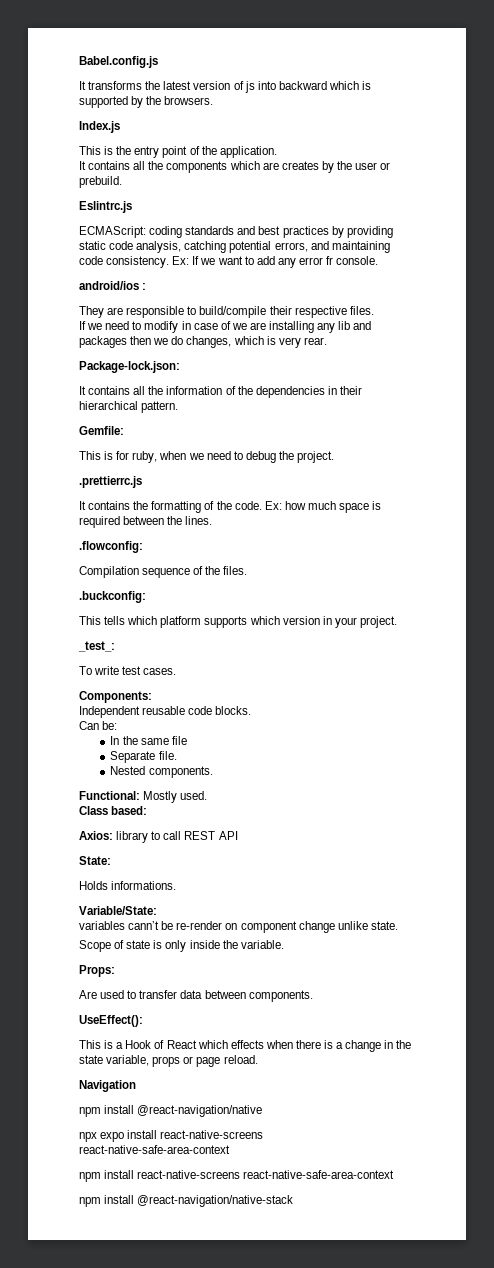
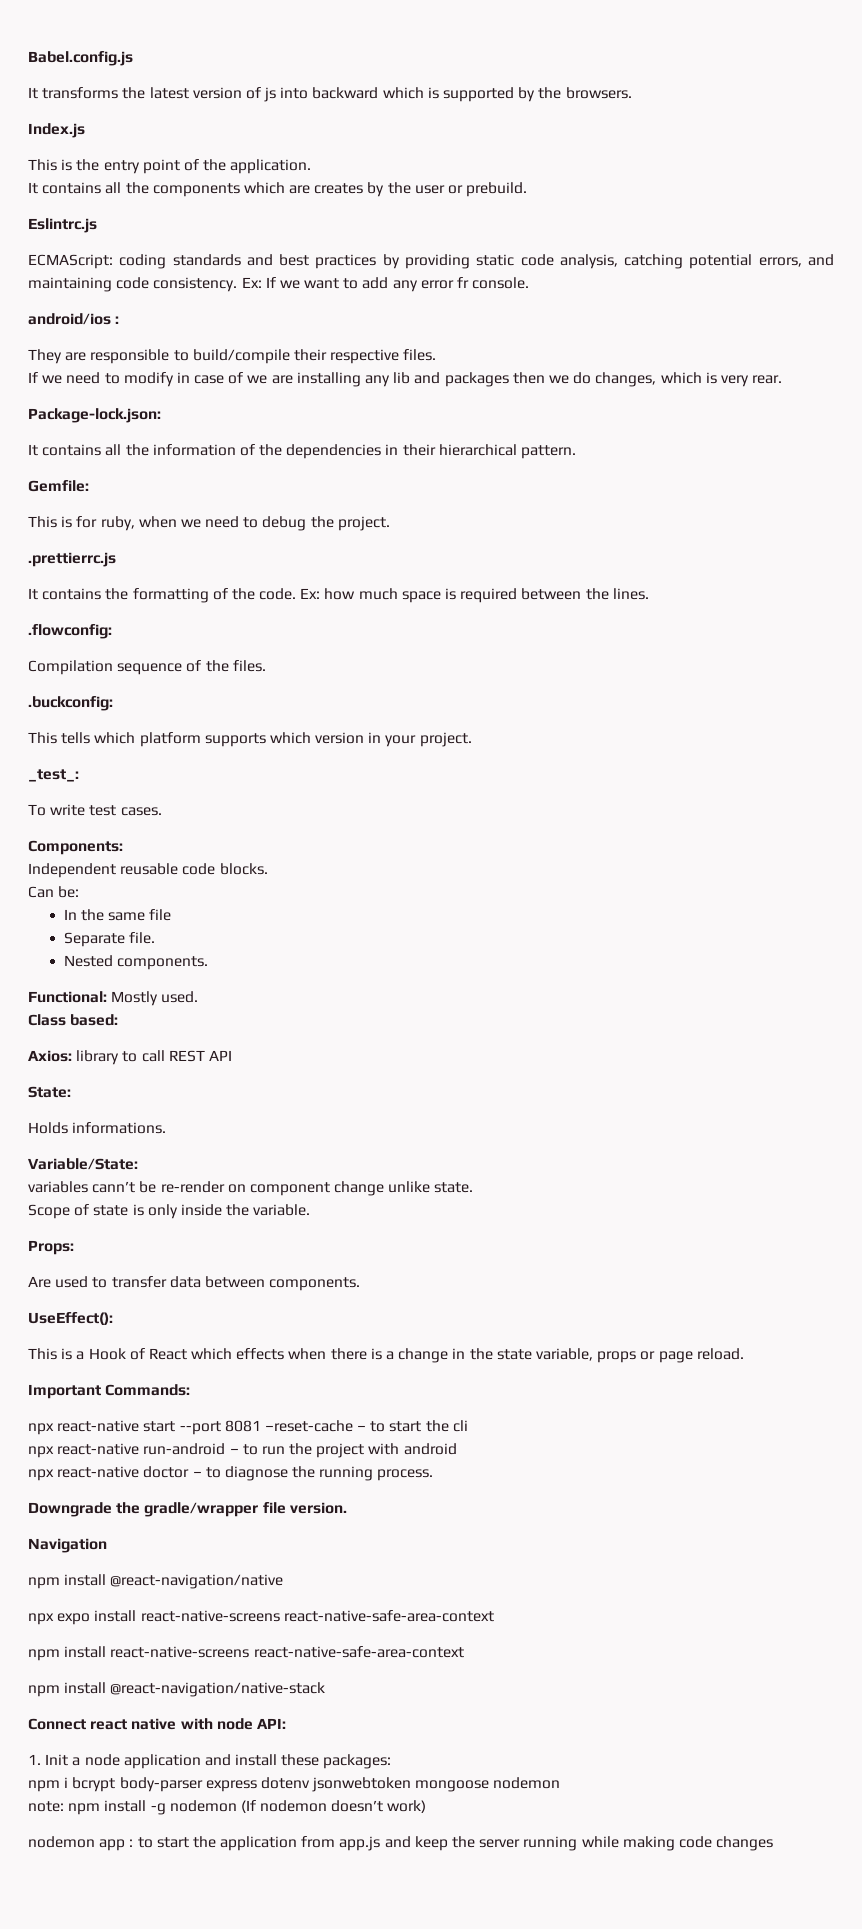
+ Important Commands:
+ npx react-native start --port 8081 –reset-cache – to start the cli
+ npx react-native run-android – to run the project with android
+ npx react-native doctor – to diagnose the running process.
+ Downgrade the gradle/wrapper file version.
+ Connect react native with node API:
+ 1. Init a node application and install these packages:
+ npm i bcrypt body-parser express dotenv jsonwebtoken mongoose nodemon
+ note: npm install -g nodemon (If nodemon doesn’t work)
+ nodemon app : to start the application from app.js and keep the server running while making code changes

